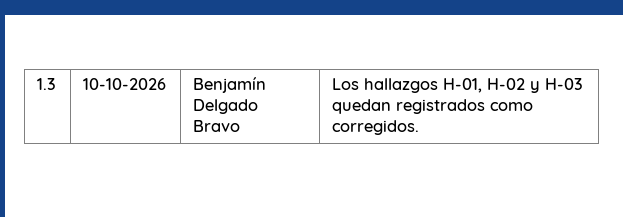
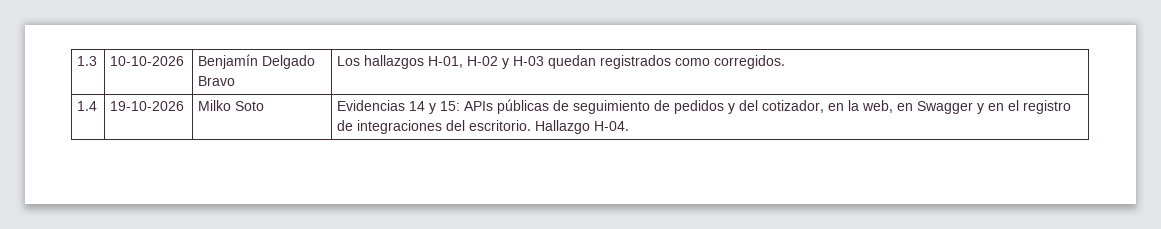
+ 1.4 | 19-10-2026 | Milko Soto | Evidencias 14 y 15: APIs públicas de seguimiento de pedidos y del cotizador, en la web, en Swagger y en el registro de integraciones del escritorio. Hallazgo H-04.

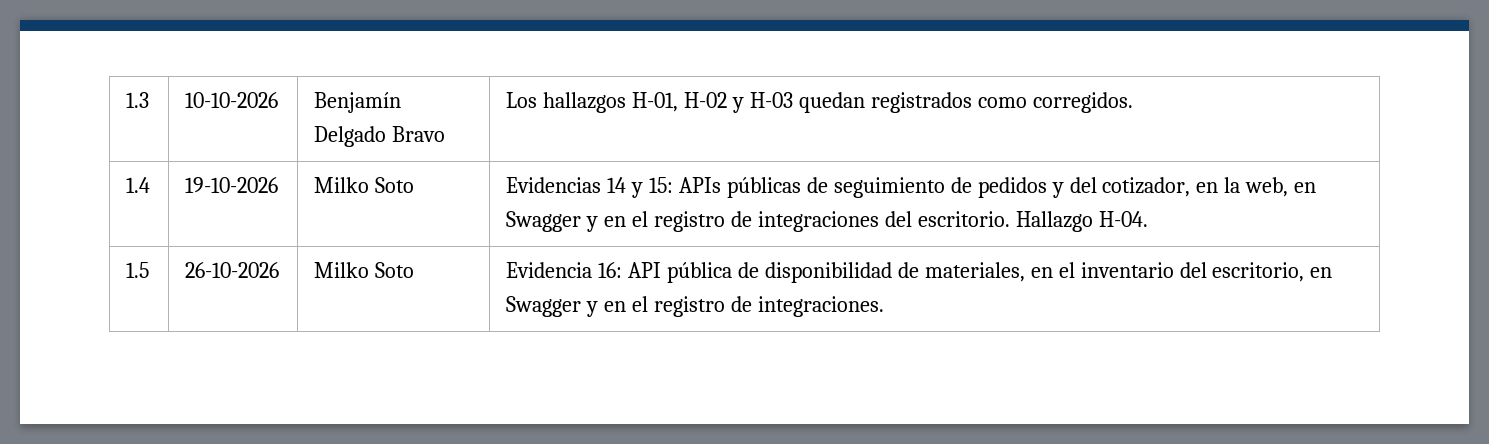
+ 1.5 | 26-10-2026 | Milko Soto | Evidencia 16: API pública de disponibilidad de materiales, en el inventario del escritorio, en Swagger y en el registro de integraciones.

